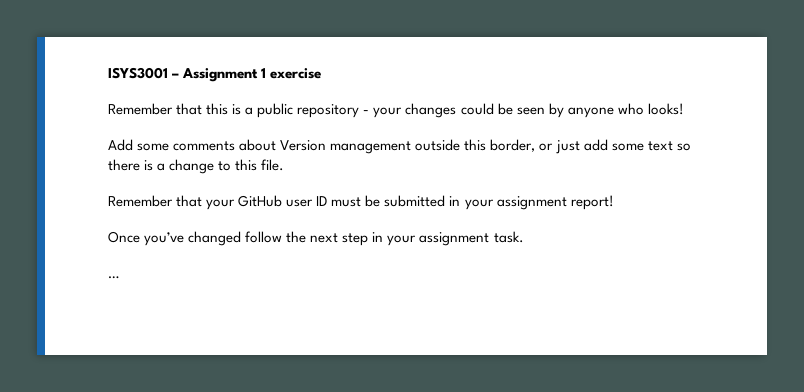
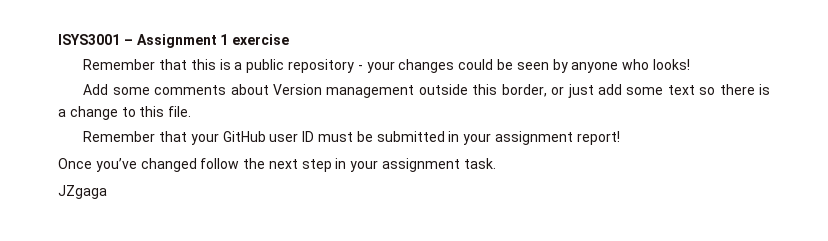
- …
+ JZgaga

